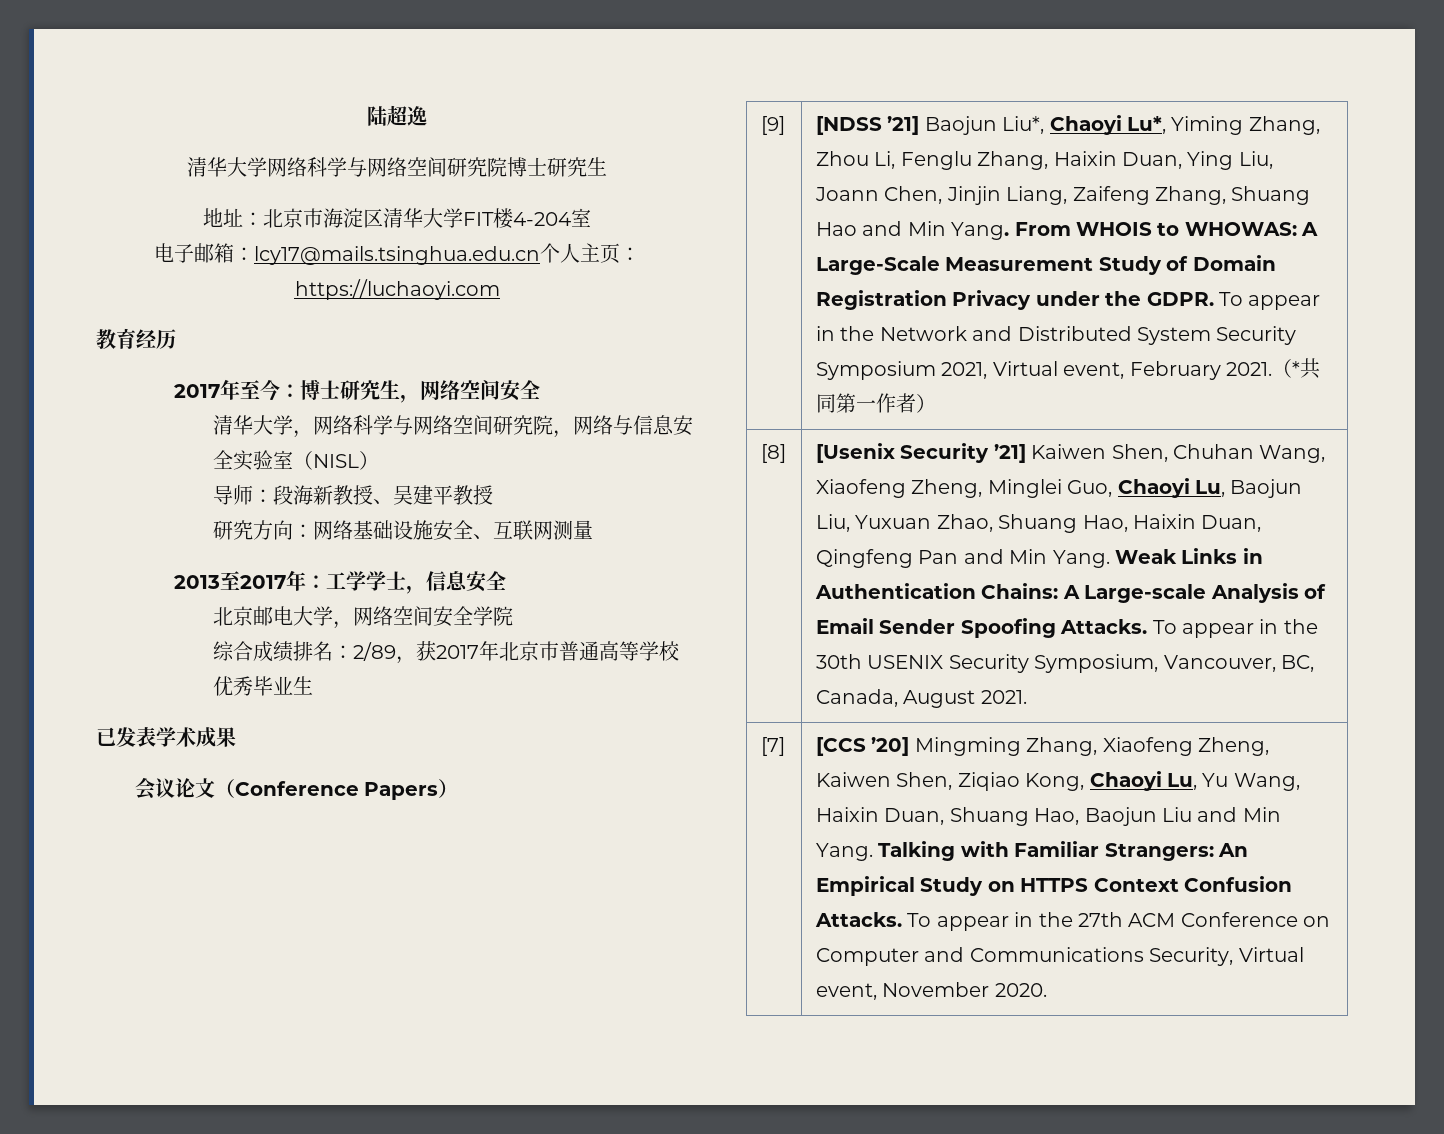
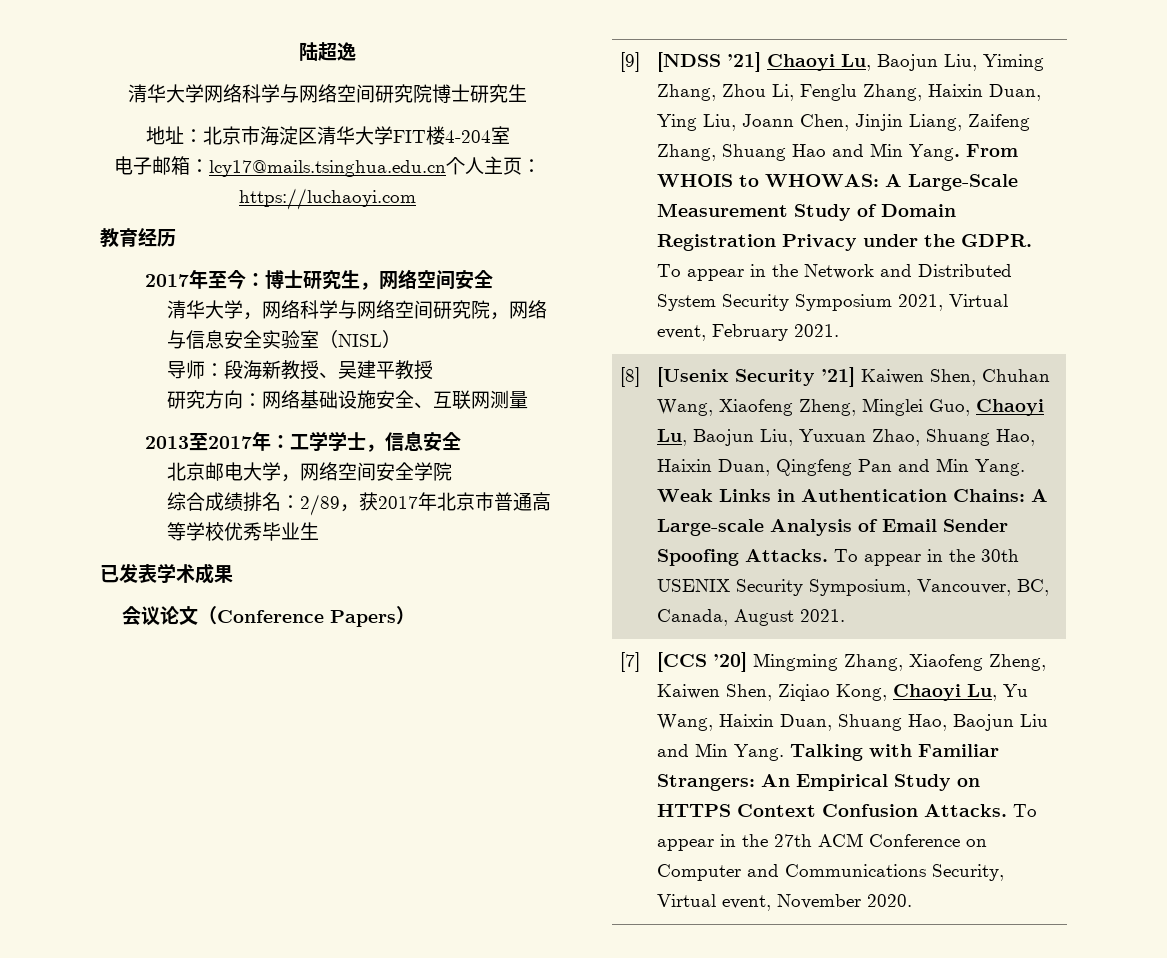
- [NDSS ’21] Baojun Liu*, Chaoyi Lu*, Yiming Zhang, Zhou Li, Fenglu Zhang, Haixin Duan, Ying Liu, Joann Chen, Jinjin Liang, Zaifeng Zhang, Shuang Hao and Min Yang.
+ [NDSS ’21] Chaoyi Lu, Baojun Liu, Yiming Zhang, Zhou Li, Fenglu Zhang, Haixin Duan, Ying Liu, Joann Chen, Jinjin Liang, Zaifeng Zhang, Shuang Hao and Min Yang.
- （*共同第一作者）

